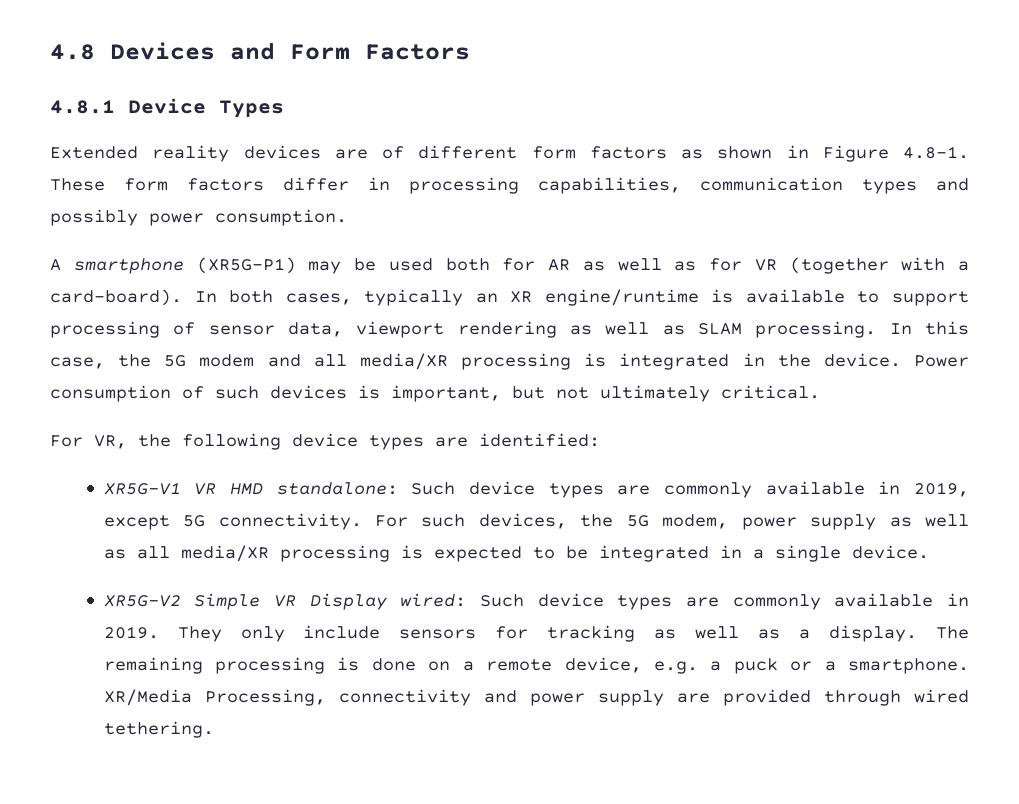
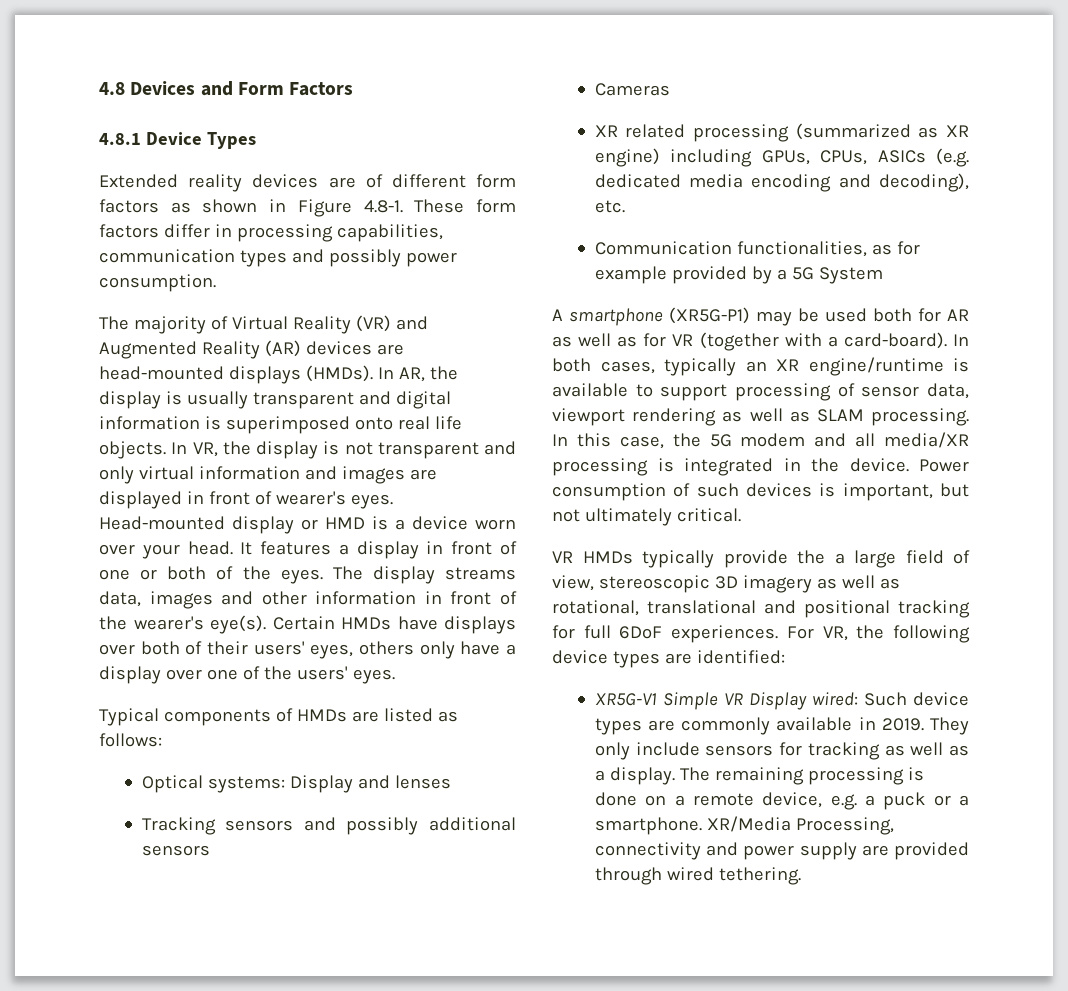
+ The majority of Virtual Reality (VR) and Augmented Reality (AR) devices are head-mounted displays (HMDs). In AR, the display is usually transparent and digital information is superimposed onto real life objects. In VR, the display is not transparent and only virtual information and images are displayed in front of wearer's eyes. Head-mounted display or HMD is a device worn over your head. It features a display in front of one or both of the eyes. The display streams data, images and other information in front of the wearer's eye(s). Certain HMDs have displays over both of their users' eyes, others only have a display over one of the users' eyes.
+ Typical components of HMDs are listed as follows:
+ Optical systems: Display and lenses
+ Tracking sensors and possibly additional sensors
+ Cameras
+ XR related processing (summarized as XR engine) including GPUs, CPUs, ASICs (e.g. dedicated media encoding and decoding), etc.
+ Communication functionalities, as for example provided by a 5G System
+ VR HMDs typically provide the a large field of view, stereoscopic 3D imagery as well as rotational, translational and positional tracking for full 6DoF experiences.
- XR5G-V1 VR HMD standalone: Such device types are commonly available in 2019, except 5G connectivity. For such devices, the 5G modem, power supply as well as all media/XR processing is expected to be integrated in a single device.
- XR5G-V2 Simple VR Display wired: Such device types are commonly available in 2019.
+ XR5G-V1 Simple VR Display wired: Such device types are commonly available in 2019.

